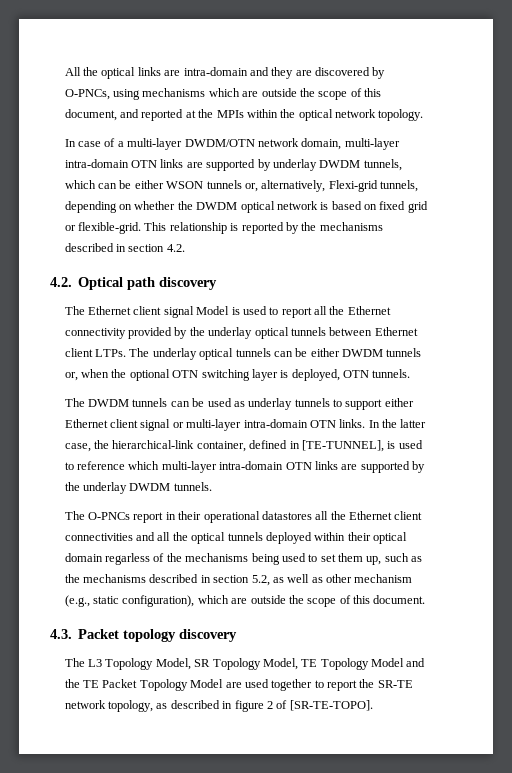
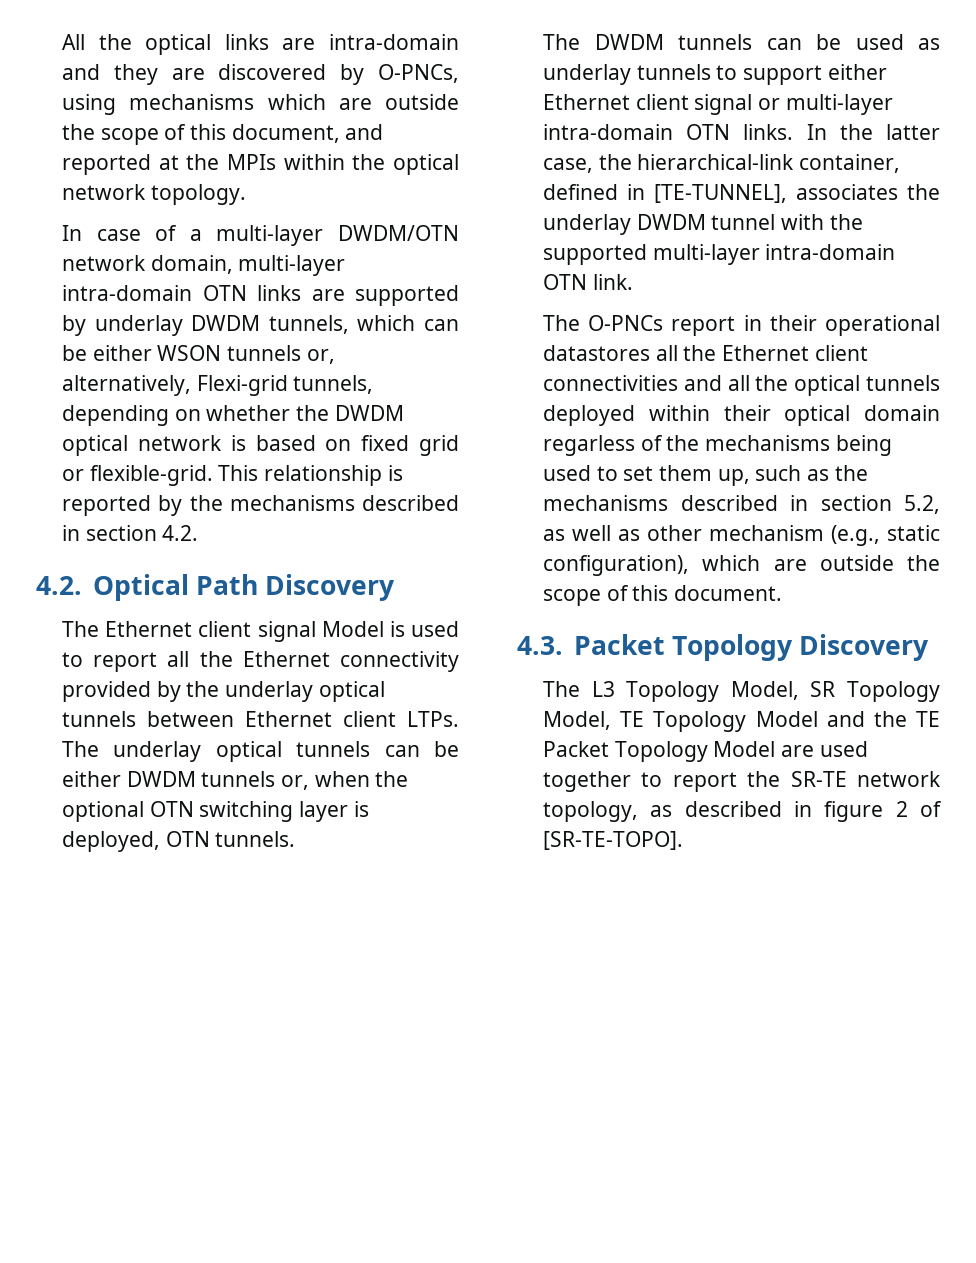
- 4.2. Optical path discovery
+ 4.2. Optical Path Discovery
- In the latter case, the hierarchical-link container, defined in [TE-TUNNEL], is used to reference which multi-layer intra-domain OTN links are supported by the underlay DWDM tunnels.
+ In the latter case, the hierarchical-link container, defined in [TE-TUNNEL], associates the underlay DWDM tunnel with the supported multi-layer intra-domain OTN link.
- 4.3. Packet topology discovery
+ 4.3. Packet Topology Discovery

